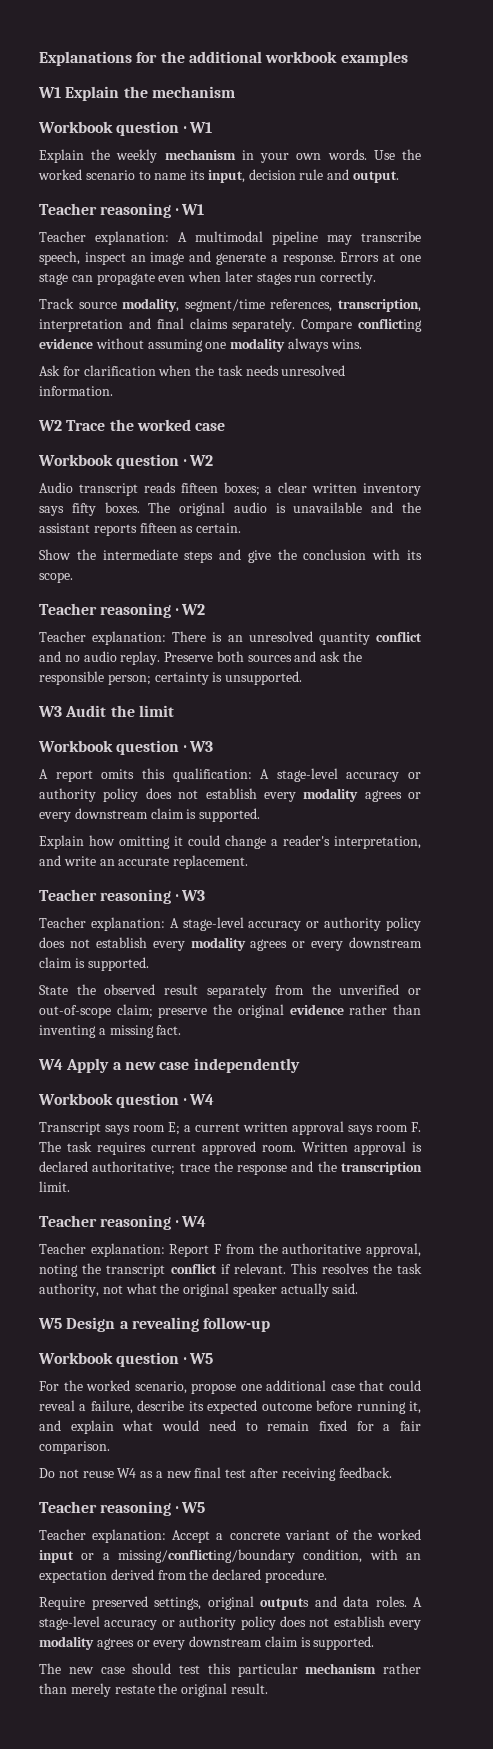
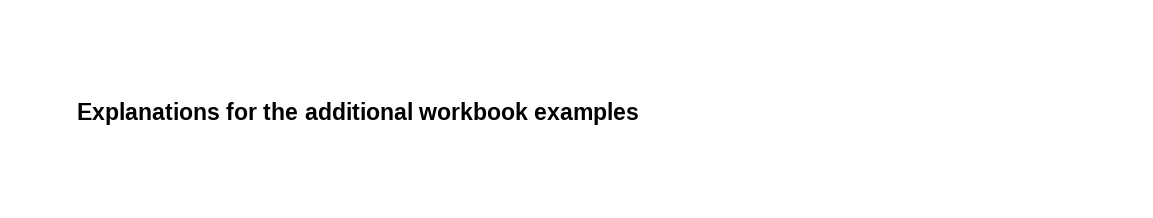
- W1 Explain the mechanism
- Workbook question · W1
- Explain the weekly mechanism in your own words. Use the worked scenario to name its input, decision rule and output.
- Teacher reasoning · W1
- Teacher explanation: A multimodal pipeline may transcribe speech, inspect an image and generate a response. Errors at one stage can propagate even when later stages run correctly.
- Track source modality, segment/time references, transcription, interpretation and final claims separately. Compare conflicting evidence without assuming one modality always wins.
- Ask for clarification when the task needs unresolved information.
- W2 Trace the worked case
- Workbook question · W2
- Audio transcript reads fifteen boxes; a clear written inventory says fifty boxes. The original audio is unavailable and the assistant reports fifteen as certain.
- Show the intermediate steps and give the conclusion with its scope.
- Teacher reasoning · W2
- Teacher explanation: There is an unresolved quantity conflict and no audio replay. Preserve both sources and ask the responsible person; certainty is unsupported.
- W3 Audit the limit
- Workbook question · W3
- A report omits this qualification: A stage-level accuracy or authority policy does not establish every modality agrees or every downstream claim is supported.
- Explain how omitting it could change a reader's interpretation, and write an accurate replacement.
- Teacher reasoning · W3
- Teacher explanation: A stage-level accuracy or authority policy does not establish every modality agrees or every downstream claim is supported.
- State the observed result separately from the unverified or out-of-scope claim; preserve the original evidence rather than inventing a missing fact.
- W4 Apply a new case independently
- Workbook question · W4
- Transcript says room E; a current written approval says room F. The task requires current approved room. Written approval is declared authoritative; trace the response and the transcription limit.
- Teacher reasoning · W4
- Teacher explanation: Report F from the authoritative approval, noting the transcript conflict if relevant. This resolves the task authority, not what the original speaker actually said.
- W5 Design a revealing follow-up
- Workbook question · W5
- For the worked scenario, propose one additional case that could reveal a failure, describe its expected outcome before running it, and explain what would need to remain fixed for a fair comparison.
- Do not reuse W4 as a new final test after receiving feedback.
- Teacher reasoning · W5
- Teacher explanation: Accept a concrete variant of the worked input or a missing/conflicting/boundary condition, with an expectation derived from the declared procedure.
- Require preserved settings, original outputs and data roles. A stage-level accuracy or authority policy does not establish every modality agrees or every downstream claim is supported.
- The new case should test this particular mechanism rather than merely restate the original result.

